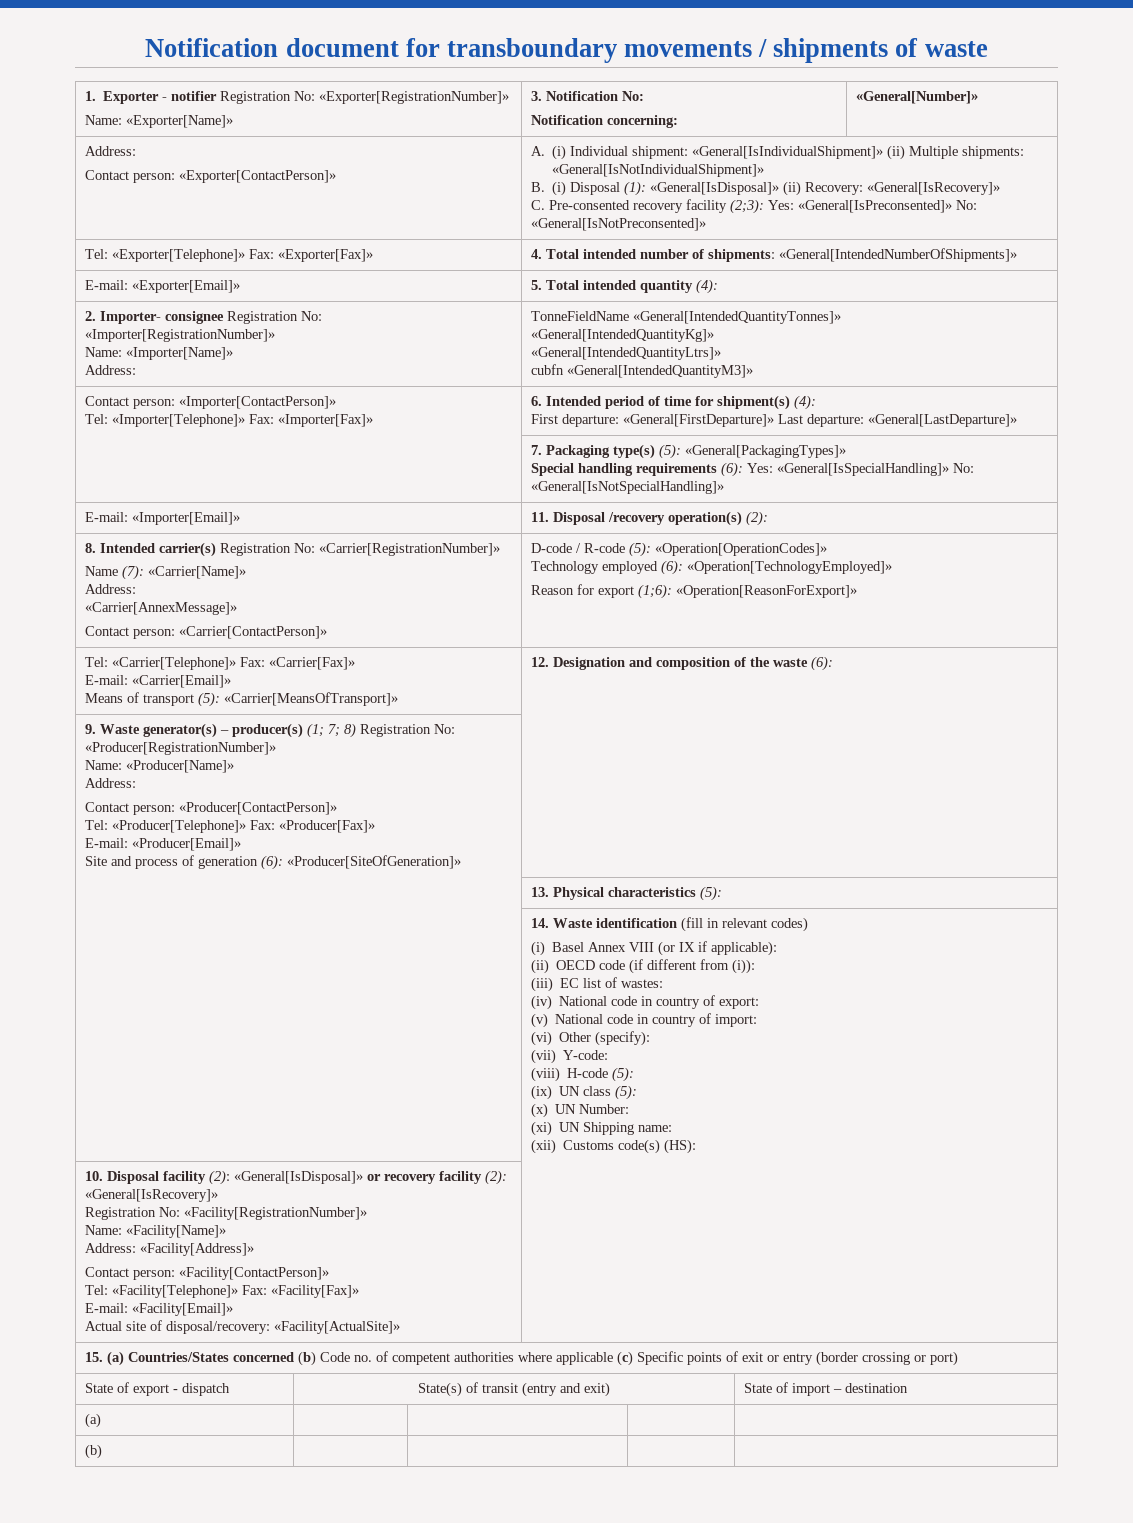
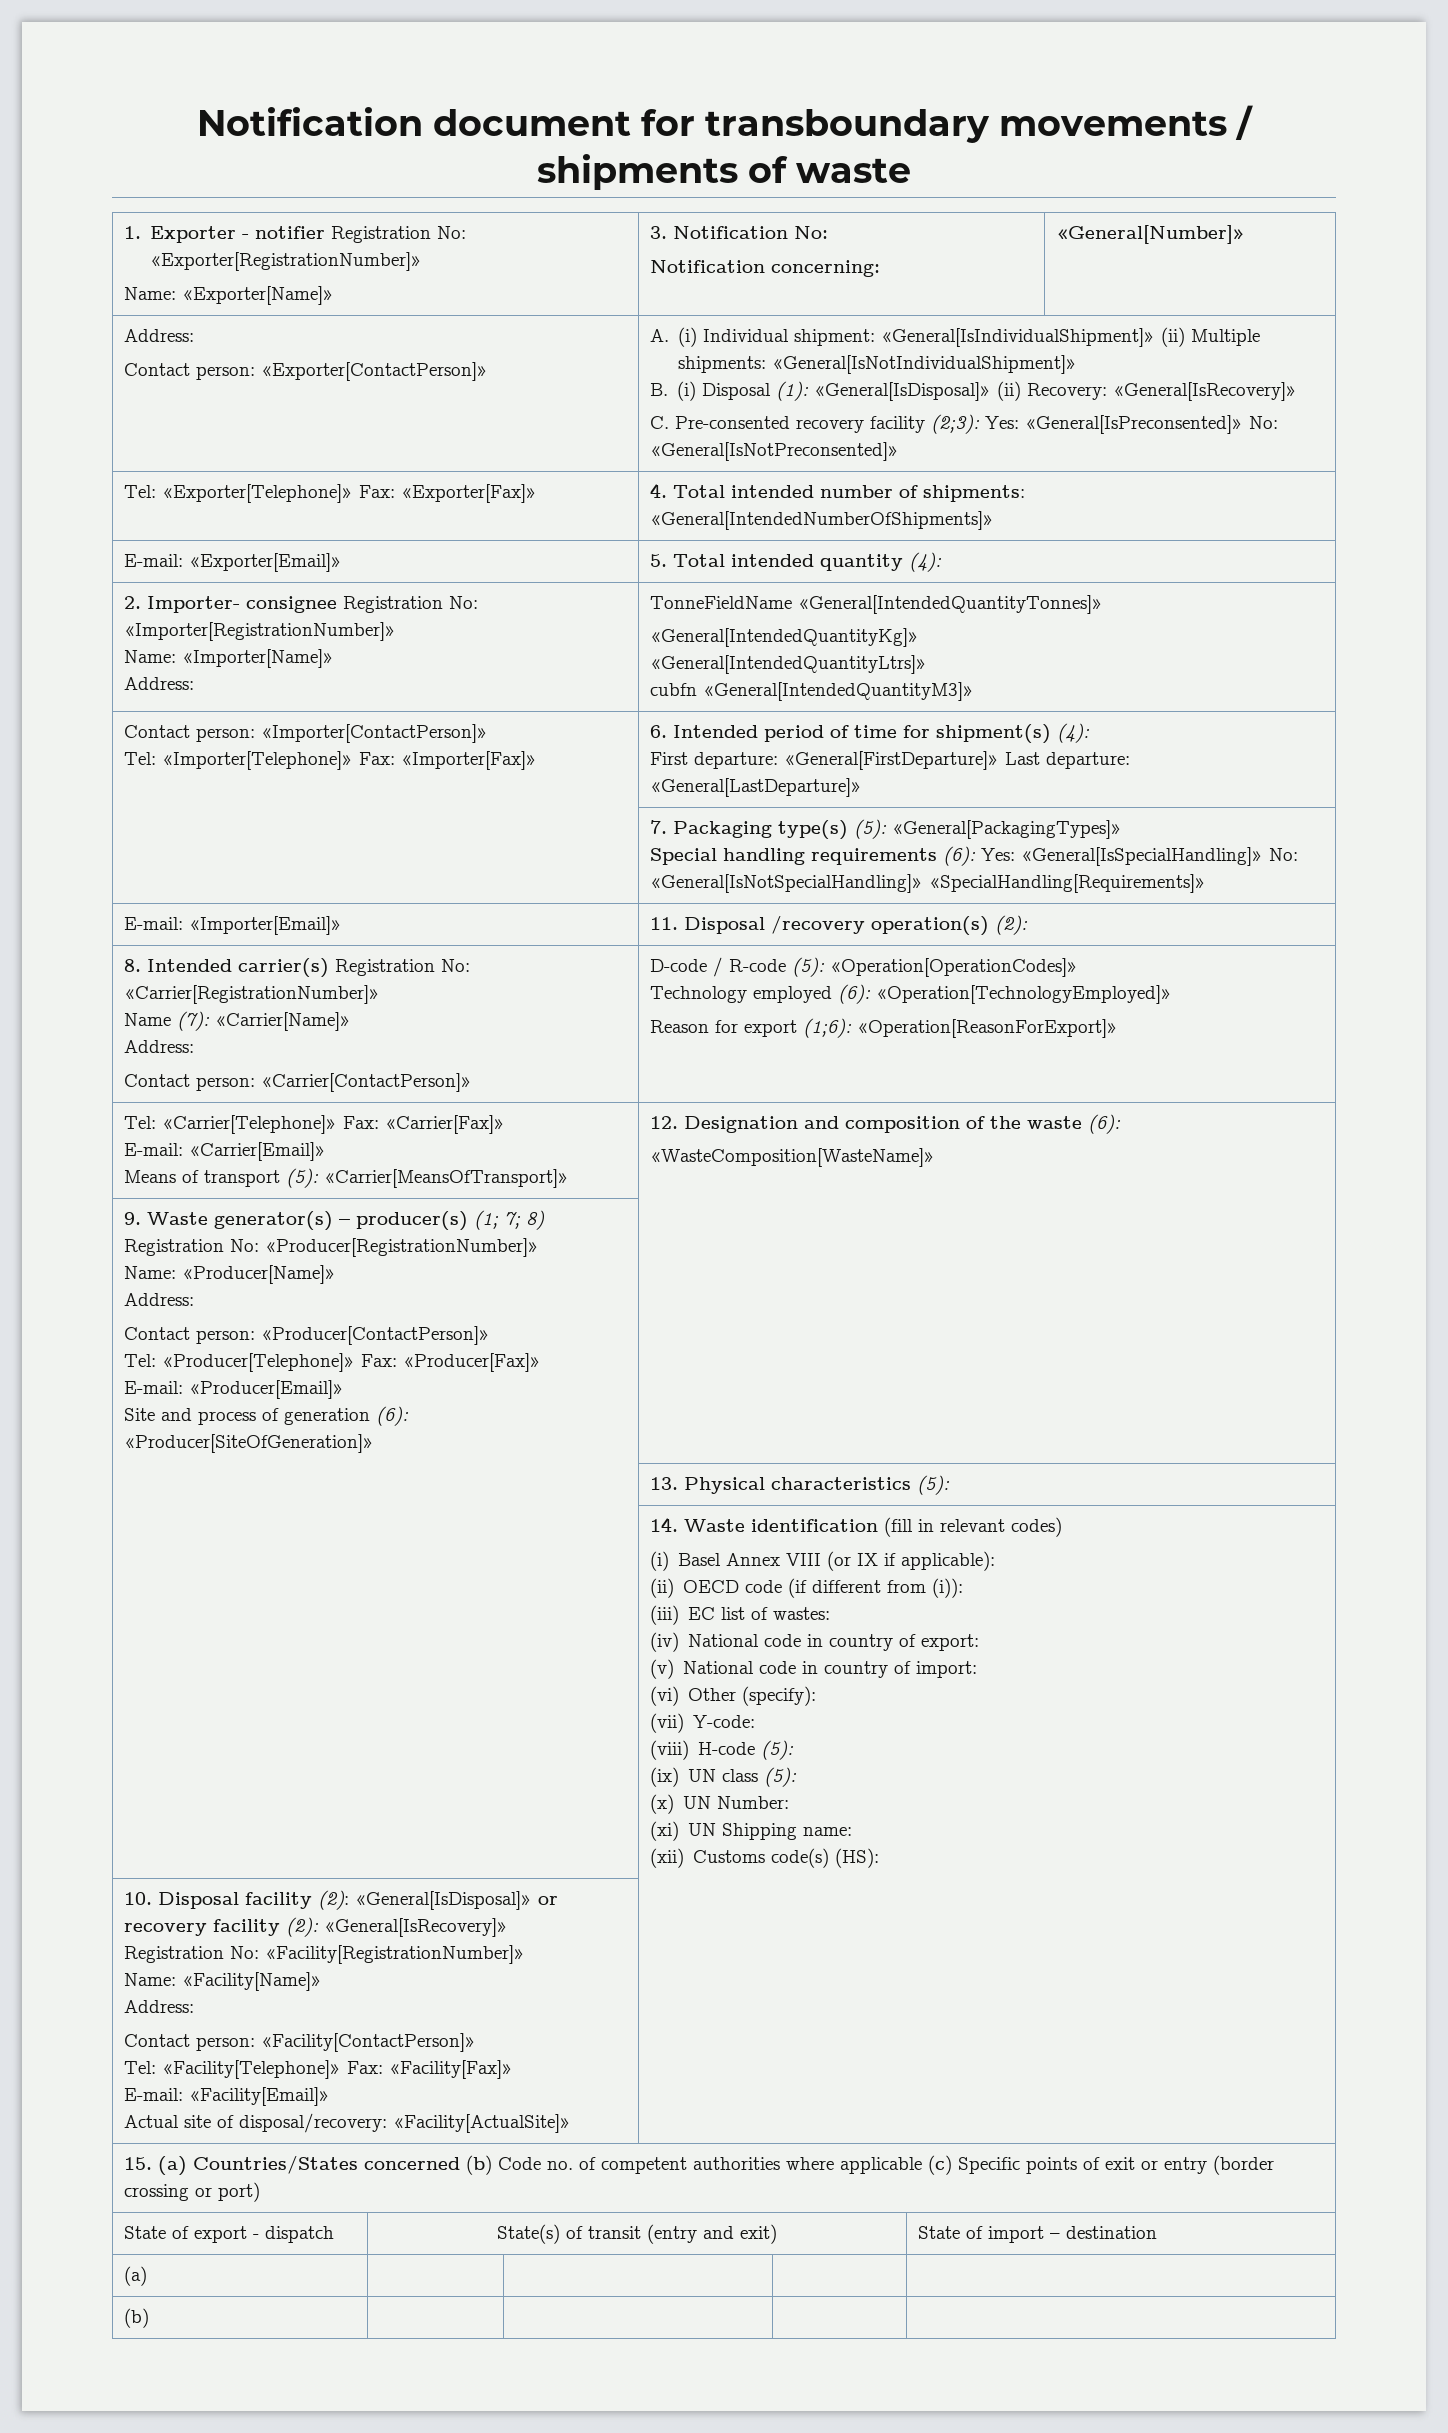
  | 7. Packaging type(s) (5): «General[PackagingTypes]»
- Special handling requirements (6): Yes: «General[IsSpecialHandling]» No: «General[IsNotSpecialHandling]»
+ Special handling requirements (6): Yes: «General[IsSpecialHandling]» No: «General[IsNotSpecialHandling]» «SpecialHandling[Requirements]»
  8. Intended carrier(s) Registration No: «Carrier[RegistrationNumber]»
  Name (7): «Carrier[Name]»
  Address:
- «Carrier[AnnexMessage]»
  Tel: «Carrier[Telephone]» Fax: «Carrier[Fax]»
  E-mail: «Carrier[Email]»
  Means of transport (5): «Carrier[MeansOfTransport]» | 12. Designation and composition of the waste (6):
+ «WasteComposition[WasteName]»
  10. Disposal facility (2): «General[IsDisposal]» or recovery facility (2): «General[IsRecovery]»
  Registration No: «Facility[RegistrationNumber]»
  Name: «Facility[Name]»
- Address: «Facility[Address]»
+ Address:

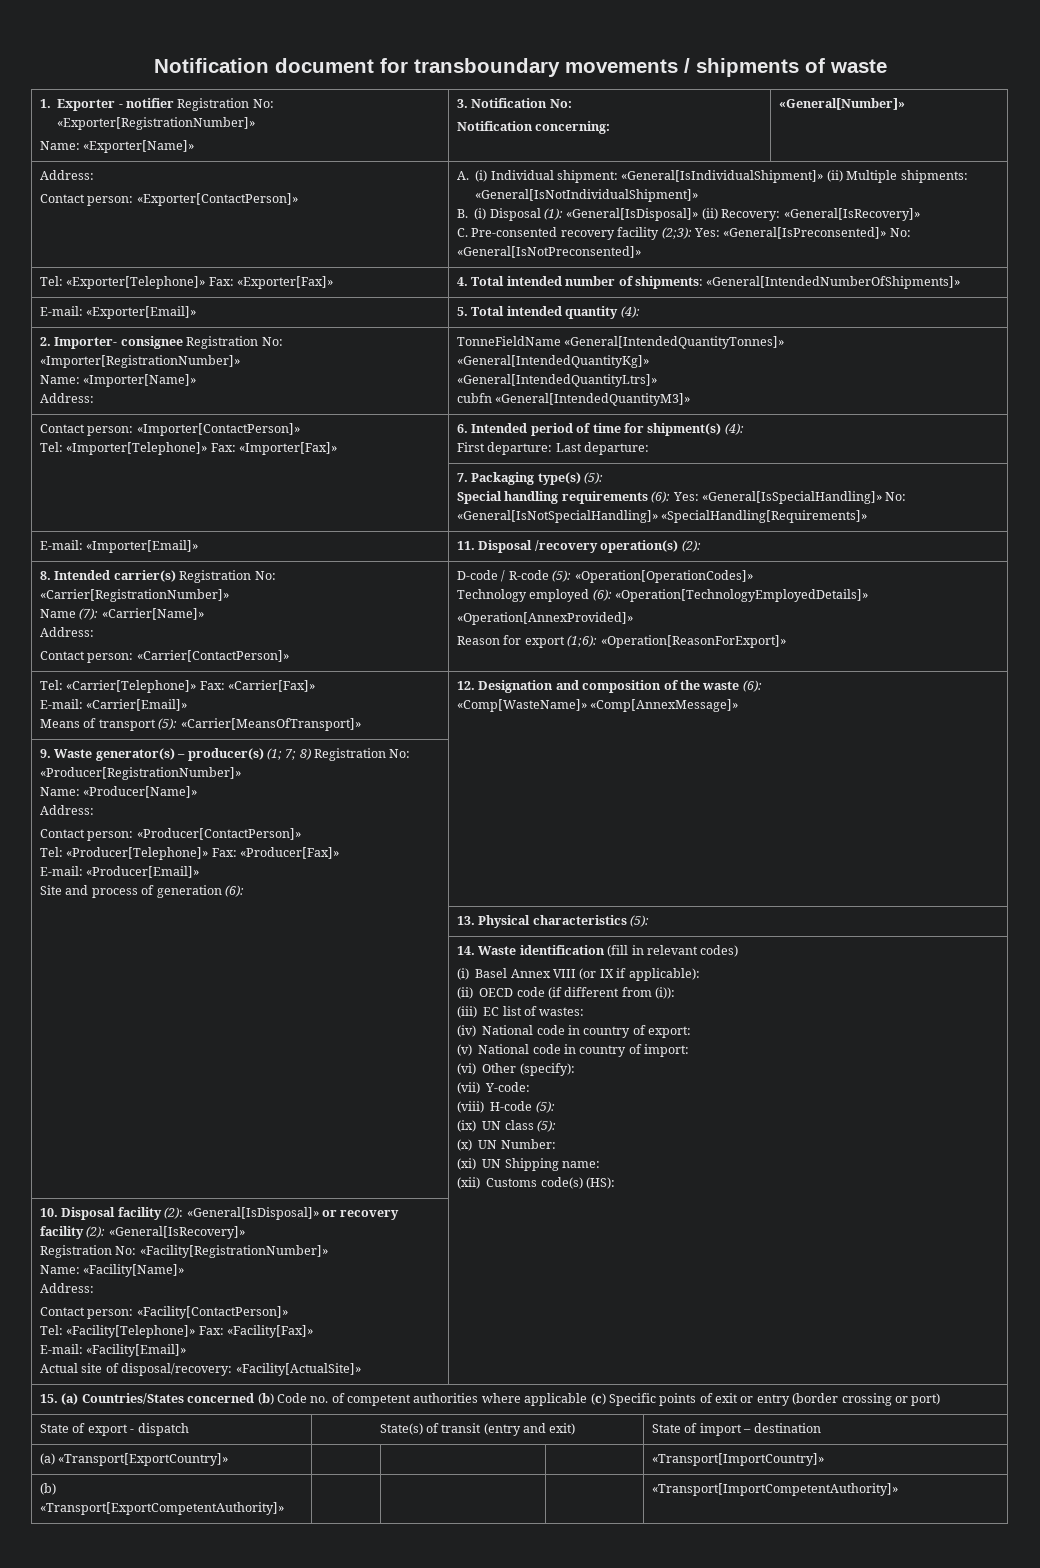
  Contact person: «Importer[ContactPerson]»
  Tel: «Importer[Telephone]» Fax: «Importer[Fax]» | 6. Intended period of time for shipment(s) (4):
- First departure: «General[FirstDeparture]» Last departure: «General[LastDeparture]»
+ First departure: Last departure:
- | 7. Packaging type(s) (5): «General[PackagingTypes]»
+ | 7. Packaging type(s) (5):
  8. Intended carrier(s) Registration No: «Carrier[RegistrationNumber]»
  Name (7): «Carrier[Name]»
  Address:
  Contact person: «Carrier[ContactPerson]» | D-code / R-code (5): «Operation[OperationCodes]»
- Technology employed (6): «Operation[TechnologyEmployed]»
+ Technology employed (6): «Operation[TechnologyEmployedDetails]»
+ «Operation[AnnexProvided]»
  Tel: «Carrier[Telephone]» Fax: «Carrier[Fax]»
  E-mail: «Carrier[Email]»
  Means of transport (5): «Carrier[MeansOfTransport]» | 12. Designation and composition of the waste (6):
- «WasteComposition[WasteName]»
+ «Comp[WasteName]» «Comp[AnnexMessage]»
  9. Waste generator(s) – producer(s) (1; 7; 8) Registration No: «Producer[RegistrationNumber]»
  Name: «Producer[Name]»
  Address:
  Contact person: «Producer[ContactPerson]»
  Tel: «Producer[Telephone]» Fax: «Producer[Fax]»
  E-mail: «Producer[Email]»
- Site and process of generation (6): «Producer[SiteOfGeneration]» |
+ Site and process of generation (6): |
- (a) | | | |
- (b) | | | |
+ (a) «Transport[ExportCountry]» | | | | «Transport[ImportCountry]»
+ (b) «Transport[ExportCompetentAuthority]» | | | | «Transport[ImportCompetentAuthority]»

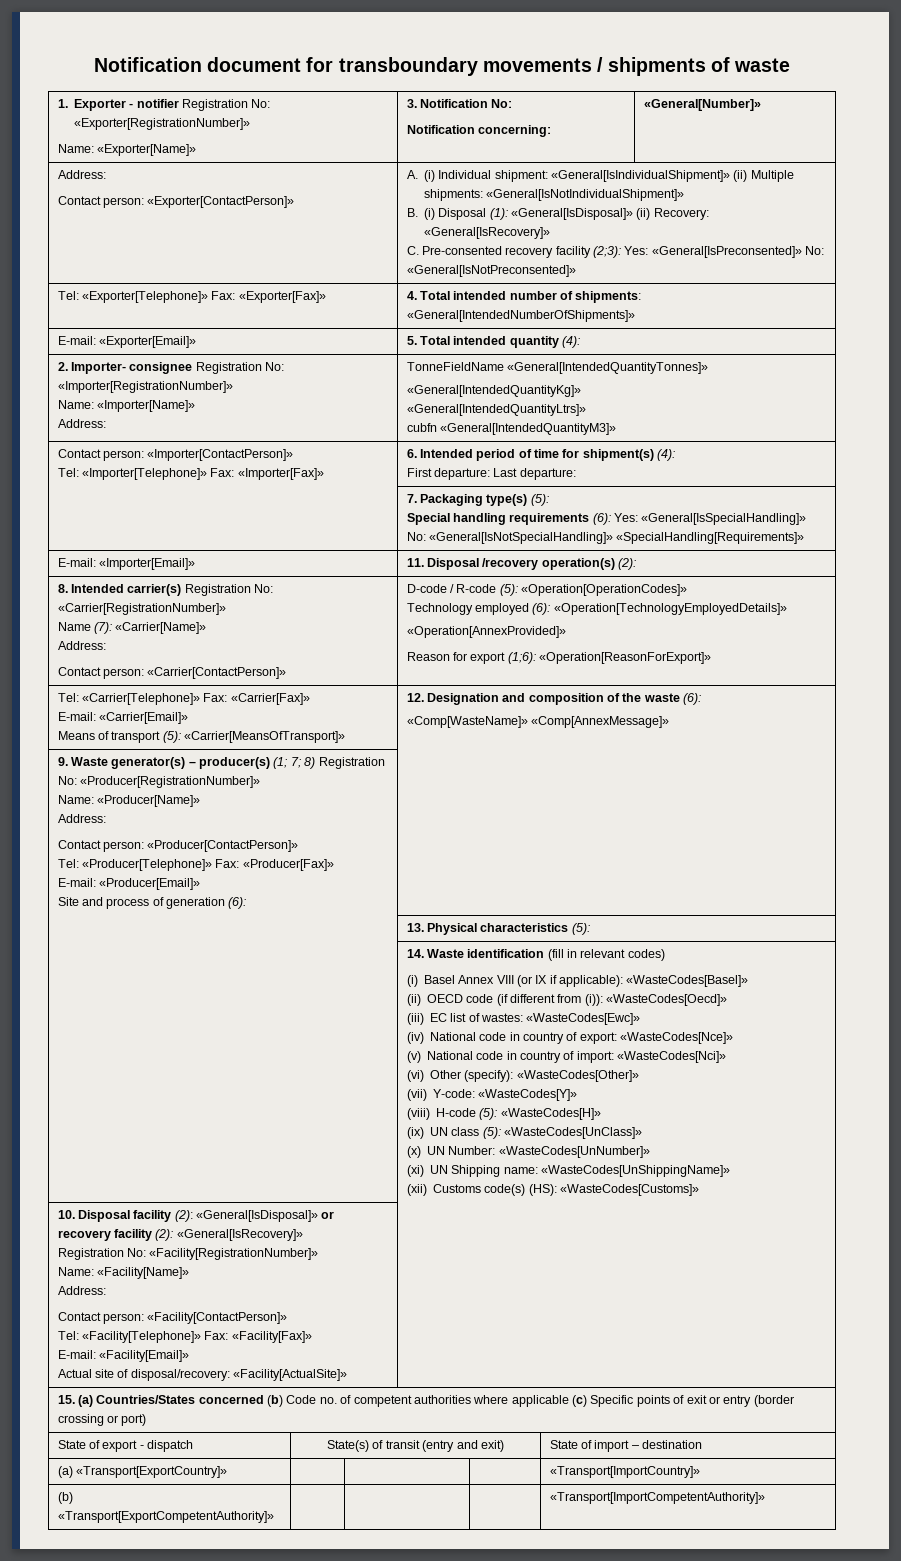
- (i) Basel Annex VIII (or IX if applicable):
+ (i) Basel Annex VIII (or IX if applicable): «WasteCodes[Basel]»
- (ii) OECD code (if different from (i)):
+ (ii) OECD code (if different from (i)): «WasteCodes[Oecd]»
- (iii) EC list of wastes:
+ (iii) EC list of wastes: «WasteCodes[Ewc]»
- (iv) National code in country of export:
+ (iv) National code in country of export: «WasteCodes[Nce]»
- (v) National code in country of import:
+ (v) National code in country of import: «WasteCodes[Nci]»
- (vi) Other (specify):
+ (vi) Other (specify): «WasteCodes[Other]»
- (vii) Y-code:
+ (vii) Y-code: «WasteCodes[Y]»
- (viii) H-code (5):
+ (viii) H-code (5): «WasteCodes[H]»
- (ix) UN class (5):
+ (ix) UN class (5): «WasteCodes[UnClass]»
- (x) UN Number:
+ (x) UN Number: «WasteCodes[UnNumber]»
- (xi) UN Shipping name:
+ (xi) UN Shipping name: «WasteCodes[UnShippingName]»
- (xii) Customs code(s) (HS):
+ (xii) Customs code(s) (HS): «WasteCodes[Customs]»

